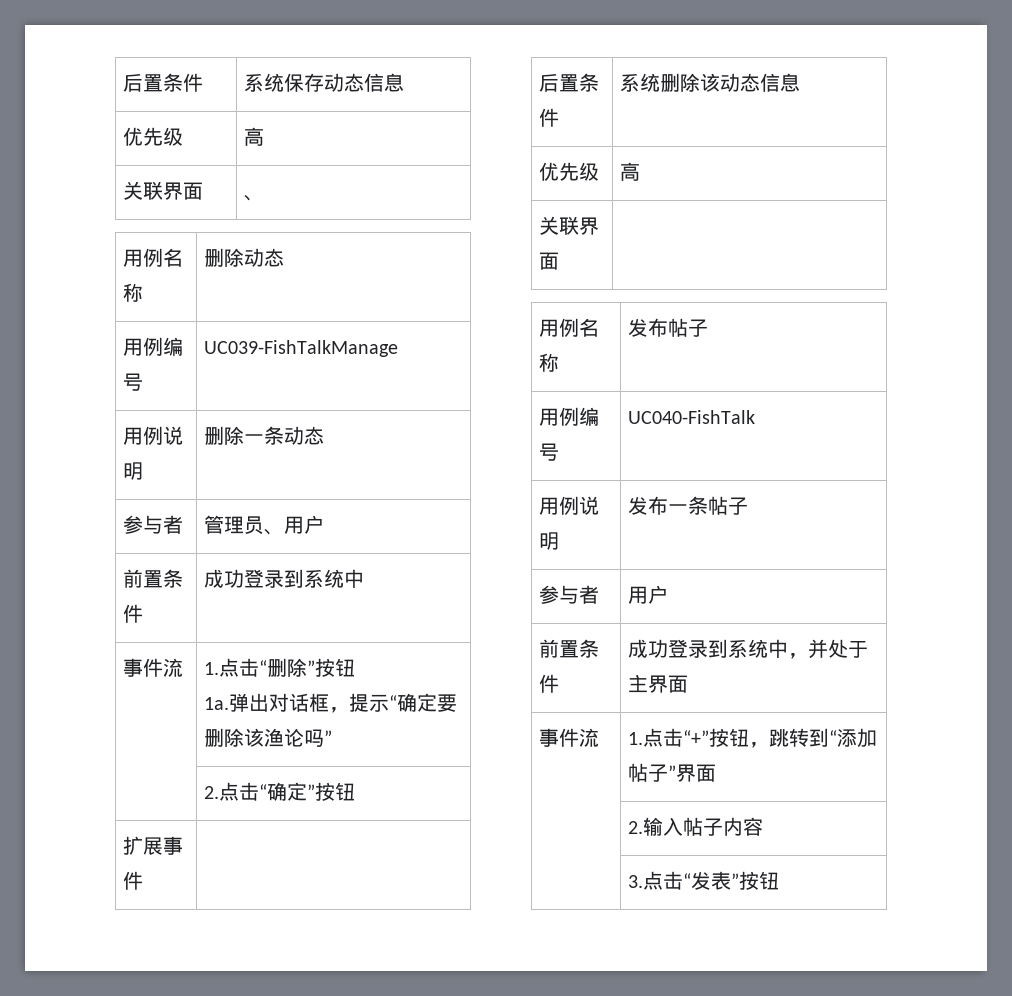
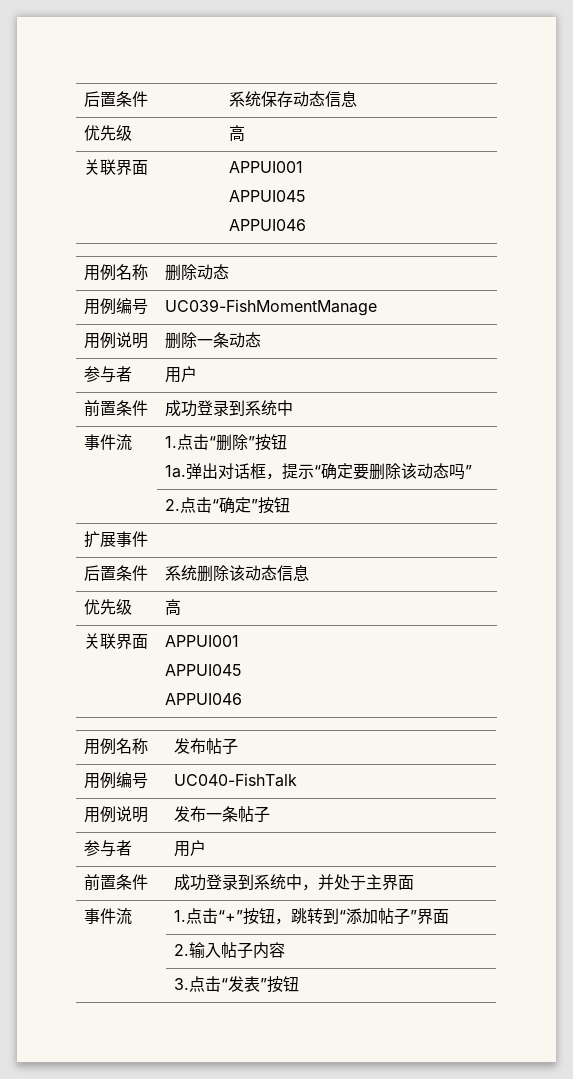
  后置条件 | 系统保存动态信息
  优先级 | 高
- 关联界面 | 、
+ 关联界面 | APPUI001
+ APPUI045
+ APPUI046
- 用例编号 | UC039-FishTalkManage
+ 用例编号 | UC039-FishMomentManage
  用例说明 | 删除一条动态
- 参与者 | 管理员、用户
+ 参与者 | 用户
  事件流 | 1.点击“删除”按钮
- 1a.弹出对话框，提示“确定要删除该渔论吗”
+ 1a.弹出对话框，提示“确定要删除该动态吗”
  后置条件 | 系统删除该动态信息
  优先级 | 高
- 关联界面 |
+ 关联界面 | APPUI001
+ APPUI045
+ APPUI046

